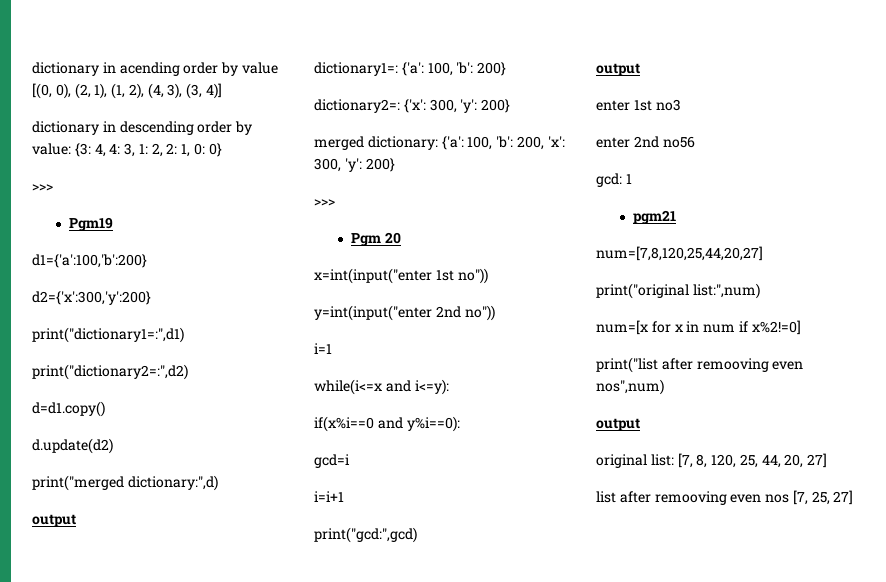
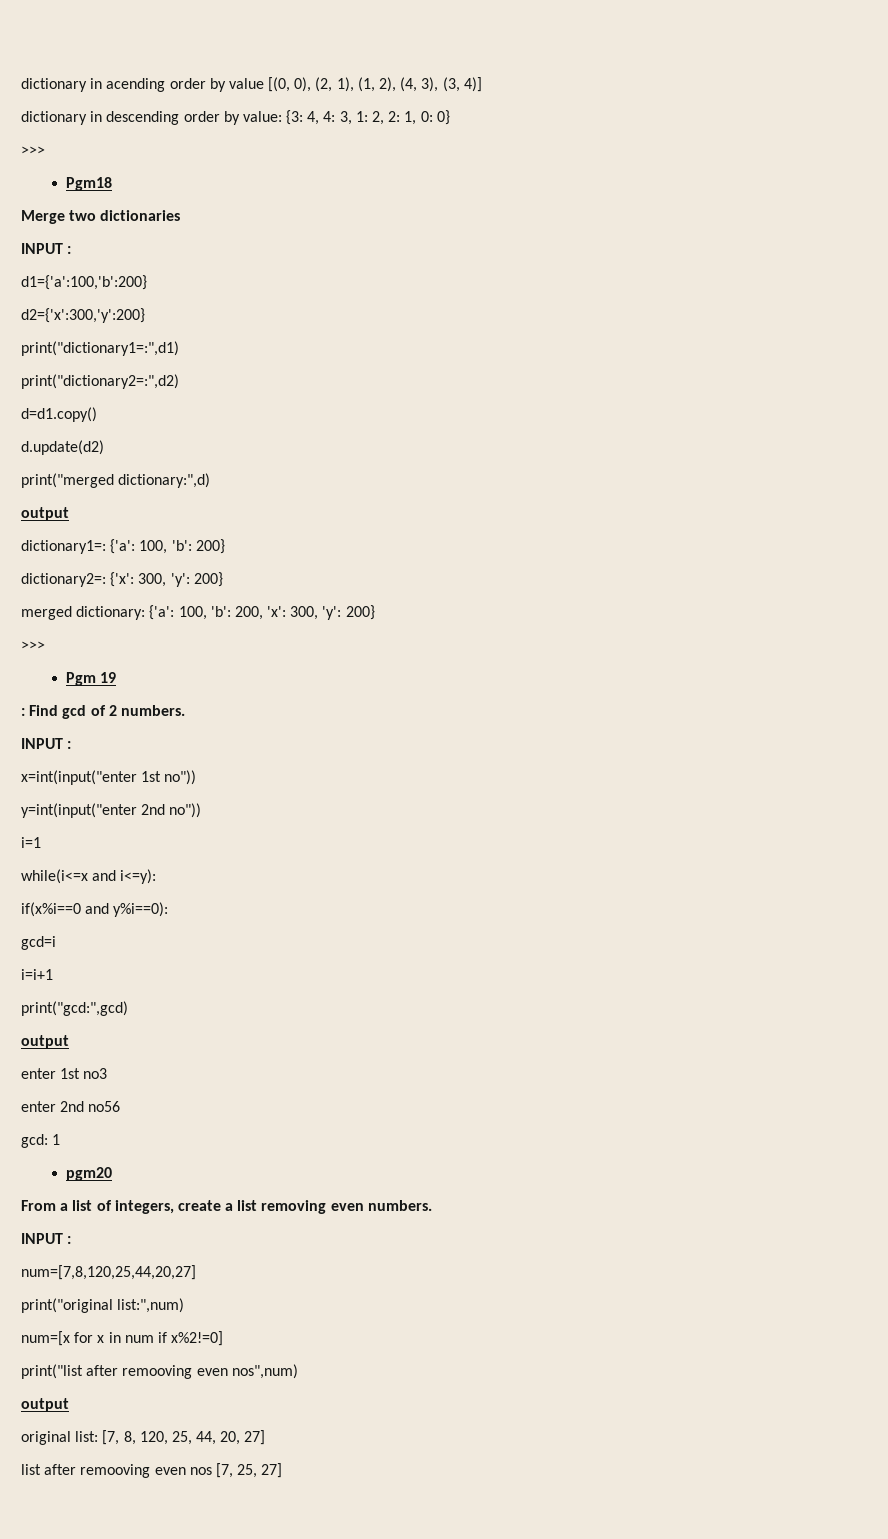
- Pgm19
+ Pgm18
+ Merge two dictionaries
+ INPUT :
- Pgm 20
+ Pgm 19
+ : Find gcd of 2 numbers.
+ INPUT :
- pgm21
+ pgm20
+ From a list of integers, create a list removing even numbers.
+ INPUT :

